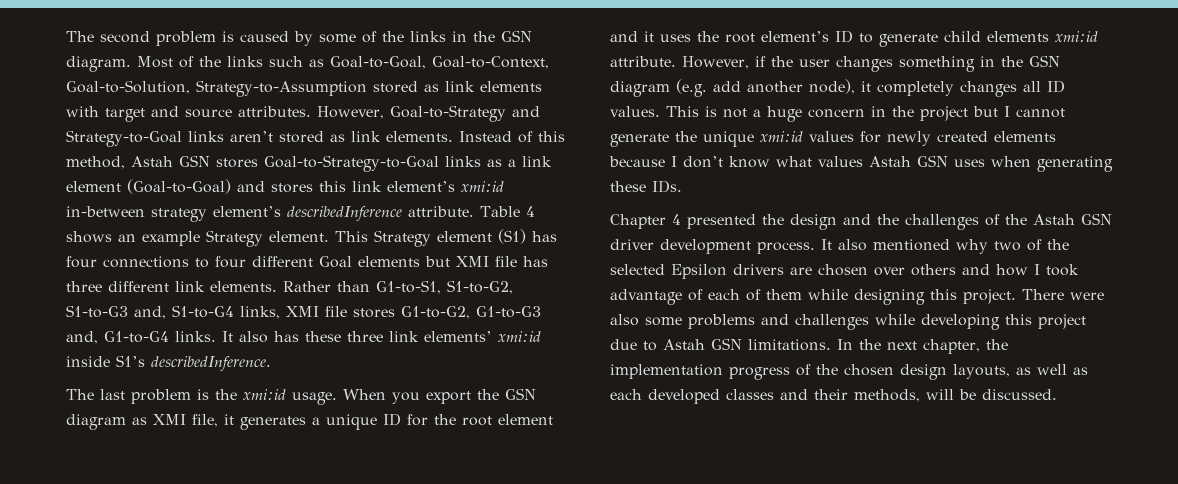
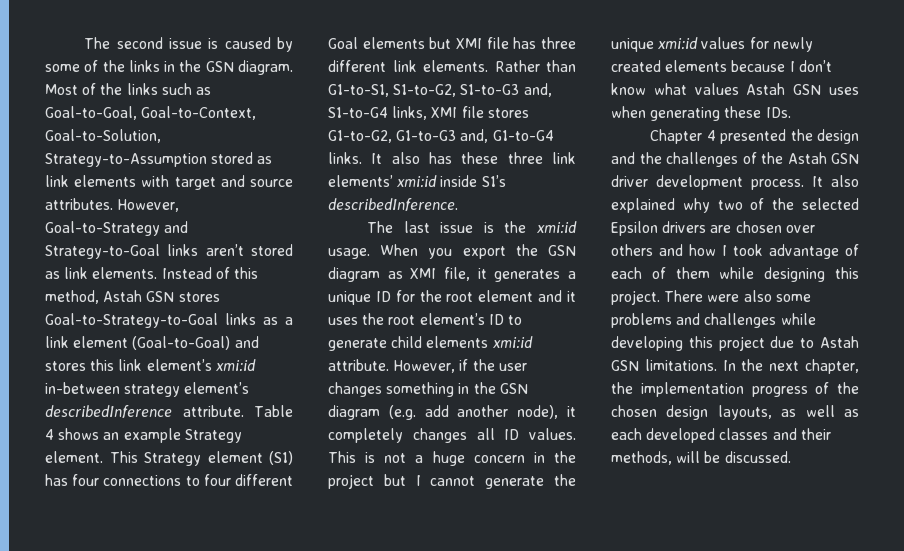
- The second problem is caused by some of the links in the GSN diagram.
+ The second issue is caused by some of the links in the GSN diagram.
- The last problem is the xmi:id usage.
+ The last issue is the xmi:id usage.
- It also mentioned why two of the selected Epsilon drivers are chosen over others and how I took advantage of each of them while designing this project.
+ It also explained why two of the selected Epsilon drivers are chosen over others and how I took advantage of each of them while designing this project.

